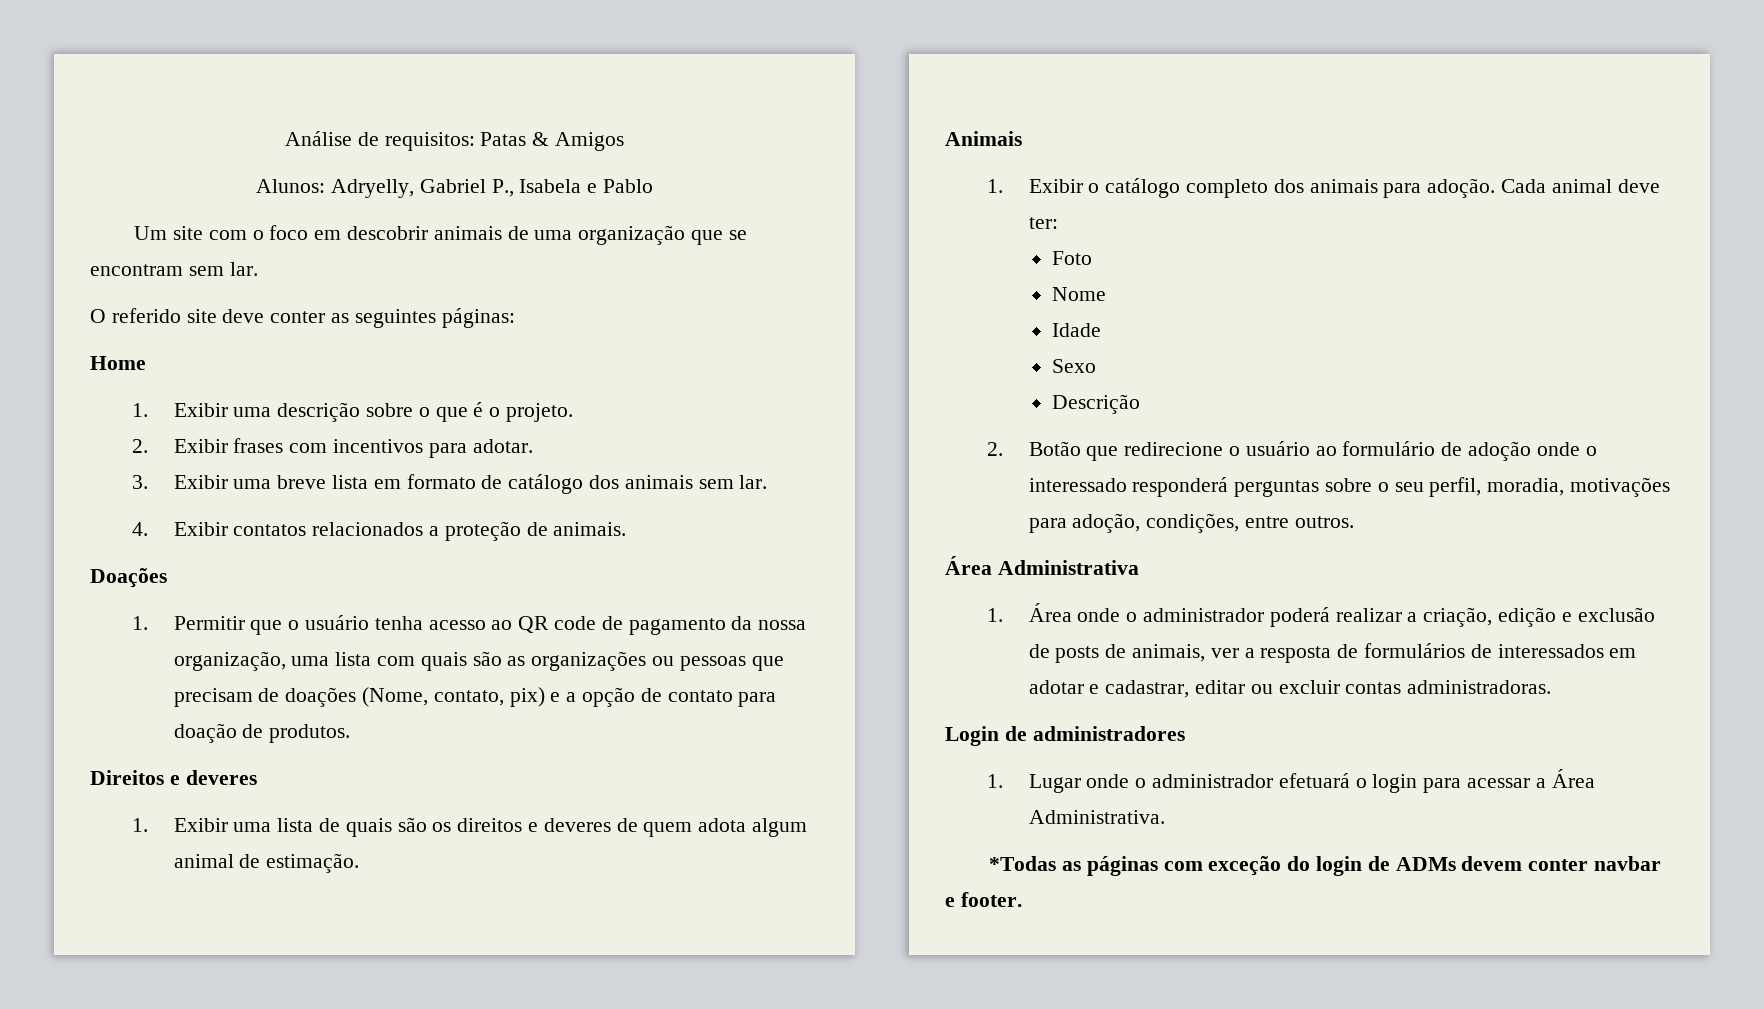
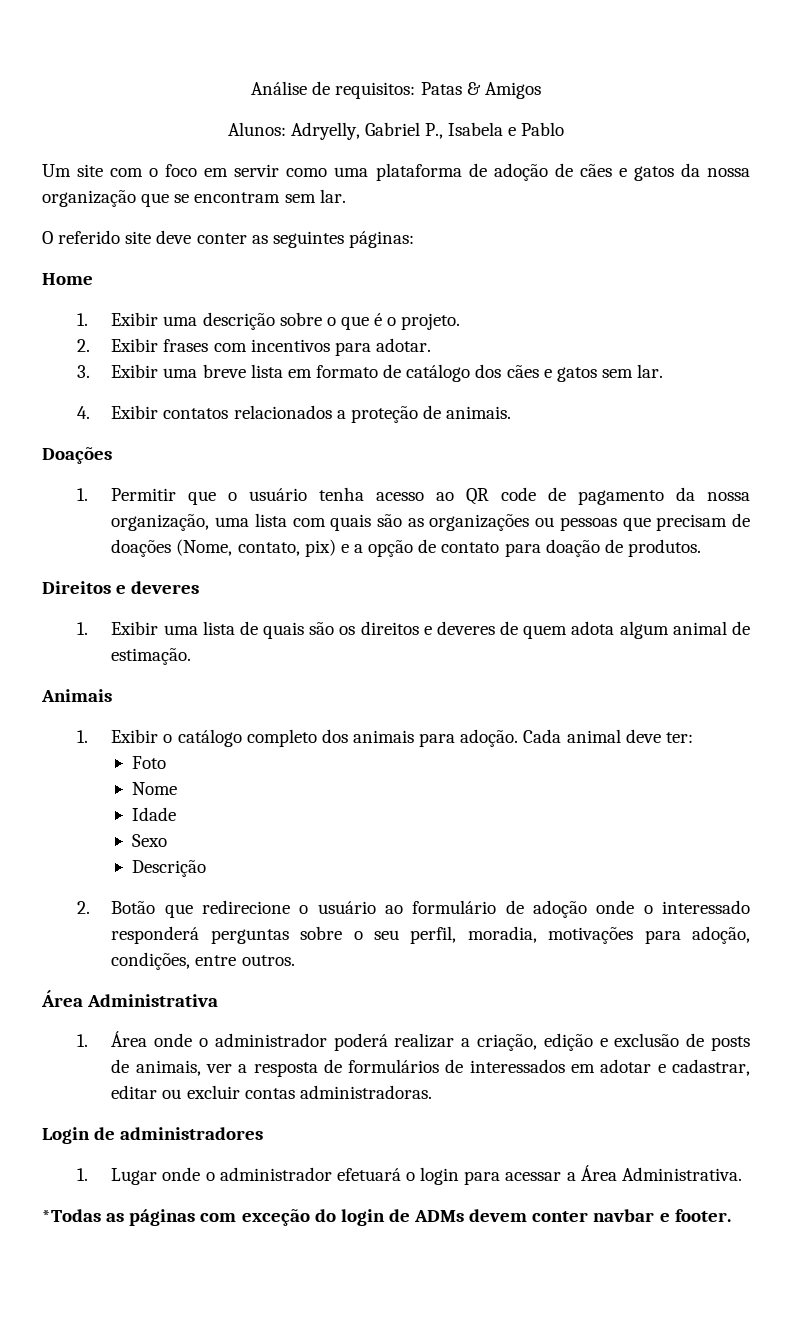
- Um site com o foco em descobrir animais de uma organização que se encontram sem lar.
+ Um site com o foco em servir como uma plataforma de adoção de cães e gatos da nossa organização que se encontram sem lar.
- 3. Exibir uma breve lista em formato de catálogo dos animais sem lar.
+ 3. Exibir uma breve lista em formato de catálogo dos cães e gatos sem lar.

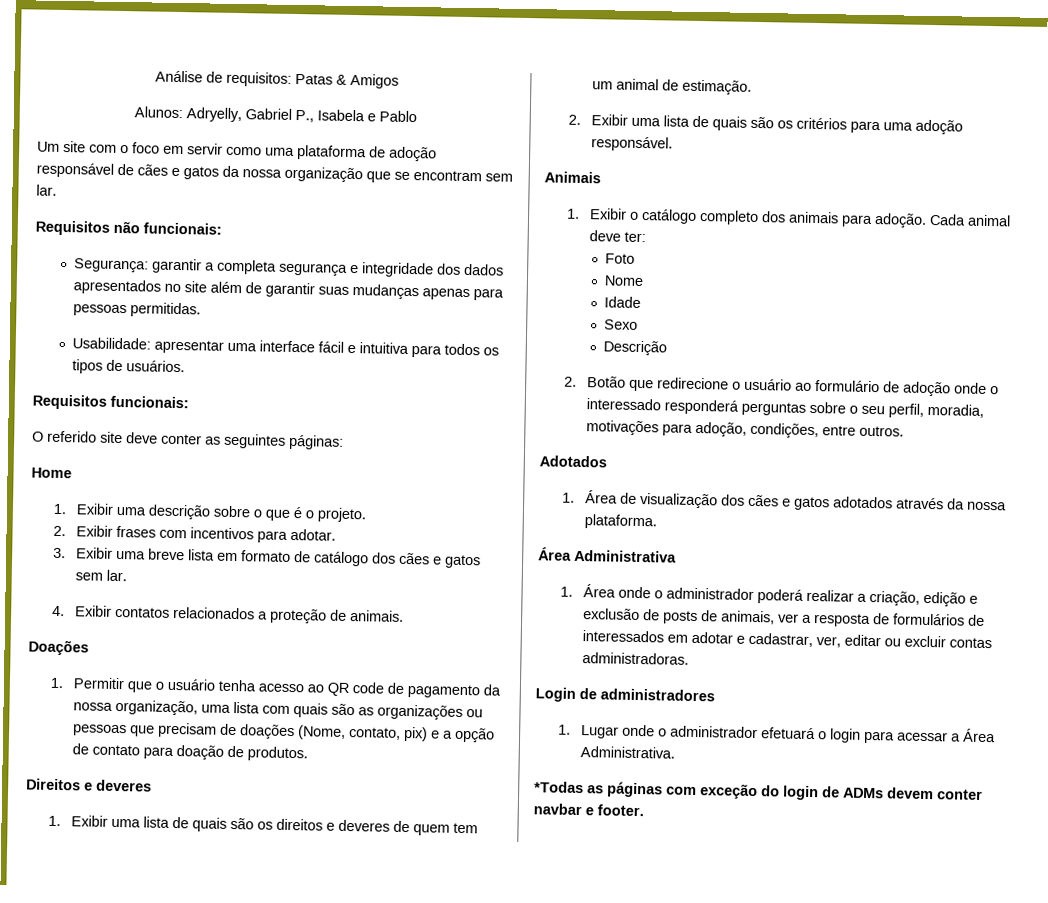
- Um site com o foco em servir como uma plataforma de adoção de cães e gatos da nossa organização que se encontram sem lar.
+ Um site com o foco em servir como uma plataforma de adoção responsável de cães e gatos da nossa organização que se encontram sem lar.
+ Requisitos não funcionais:
+ Segurança: garantir a completa segurança e integridade dos dados apresentados no site além de garantir suas mudanças apenas para pessoas permitidas.
+ Usabilidade: apresentar uma interface fácil e intuitiva para todos os tipos de usuários.
+ Requisitos funcionais:
- 1. Exibir uma lista de quais são os direitos e deveres de quem adota algum animal de estimação.
+ 1. Exibir uma lista de quais são os direitos e deveres de quem tem um animal de estimação.
+ 2. Exibir uma lista de quais são os critérios para uma adoção responsável.
+ Adotados
+ 1. Área de visualização dos cães e gatos adotados através da nossa plataforma.
- 1. Área onde o administrador poderá realizar a criação, edição e exclusão de posts de animais, ver a resposta de formulários de interessados em adotar e cadastrar, editar ou excluir contas administradoras.
+ 1. Área onde o administrador poderá realizar a criação, edição e exclusão de posts de animais, ver a resposta de formulários de interessados em adotar e cadastrar, ver, editar ou excluir contas administradoras.

